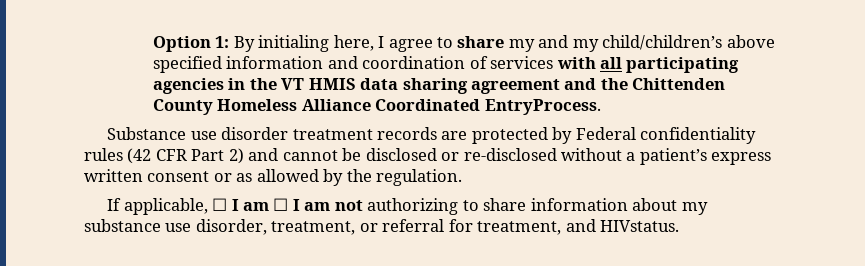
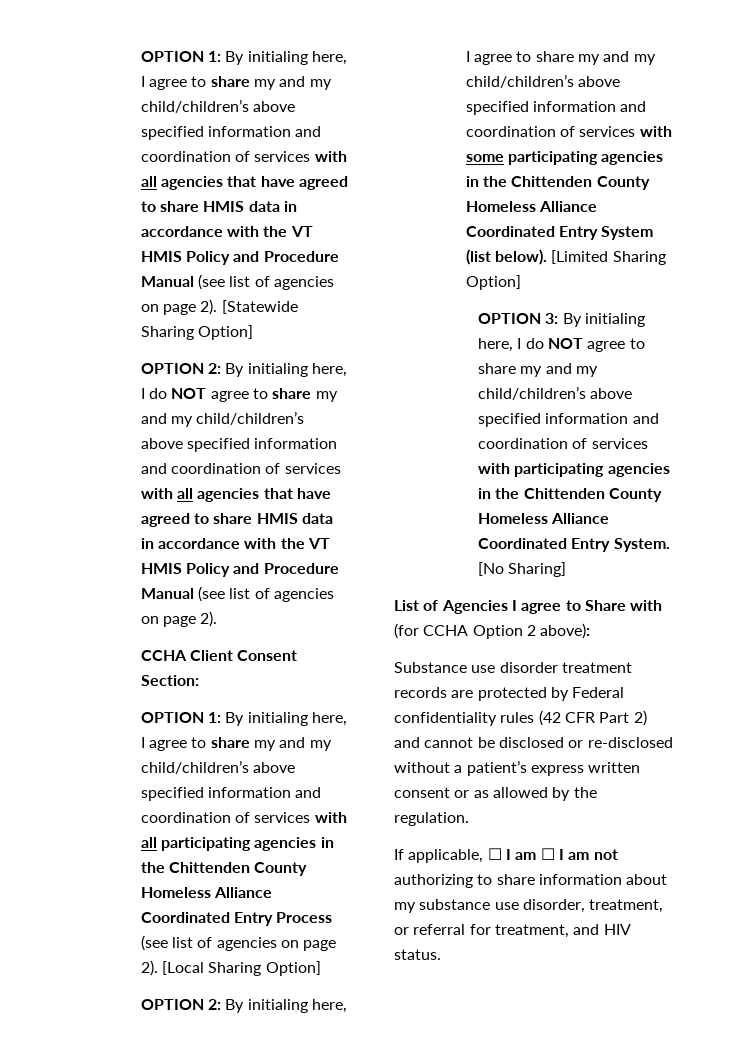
- Option 1: By initialing here, I agree to share my and my child/children’s above specified information and coordination of services with all participating agencies in the VT HMIS data sharing agreement and the Chittenden County Homeless Alliance Coordinated EntryProcess.
+ OPTION 1: By initialing here, I agree to share my and my child/children’s above specified information and coordination of services with all agencies that have agreed to share HMIS data in accordance with the VT HMIS Policy and Procedure Manual (see list of agencies on page 2). [Statewide Sharing Option]
+ OPTION 2: By initialing here, I do NOT agree to share my and my child/children’s above specified information and coordination of services with all agencies that have agreed to share HMIS data in accordance with the VT HMIS Policy and Procedure Manual (see list of agencies on page 2).
+ CCHA Client Consent Section:
+ OPTION 1: By initialing here, I agree to share my and my child/children’s above specified information and coordination of services with all participating agencies in the Chittenden County Homeless Alliance Coordinated Entry Process (see list of agencies on page 2). [Local Sharing Option]
+ OPTION 2: By initialing here, I agree to share my and my child/children’s above specified information and coordination of services with some participating agencies in the Chittenden County Homeless Alliance Coordinated Entry System (list below). [Limited Sharing Option]
+ OPTION 3: By initialing here, I do NOT agree to share my and my child/children’s above specified information and coordination of services with participating agencies in the Chittenden County Homeless Alliance Coordinated Entry System. [No Sharing]
+ List of Agencies I agree to Share with (for CCHA Option 2 above):
- If applicable, ☐ I am ☐ I am not authorizing to share information about my substance use disorder, treatment, or referral for treatment, and HIVstatus.
+ If applicable, ☐ I am ☐ I am not authorizing to share information about my substance use disorder, treatment, or referral for treatment, and HIV status.

